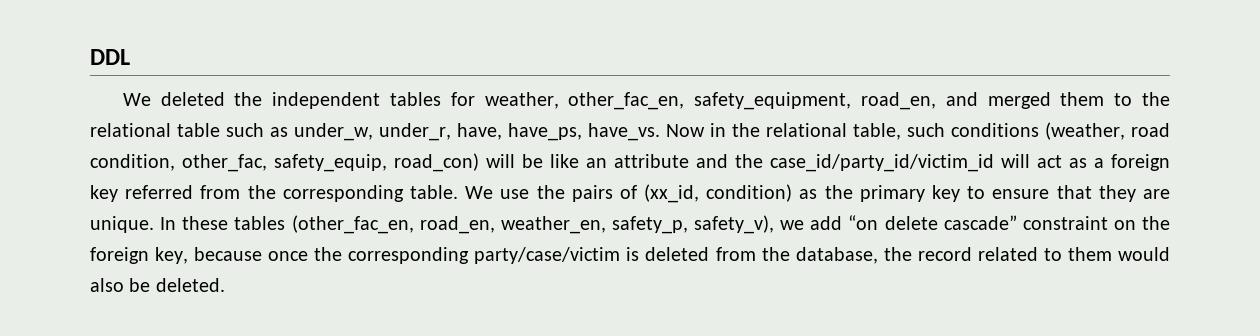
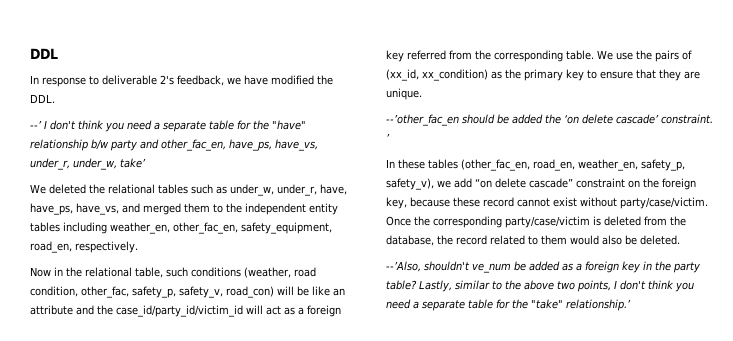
- We deleted the independent tables for weather, other_fac_en, safety_equipment, road_en, and merged them to the relational table such as under_w, under_r, have, have_ps, have_vs. Now in the relational table, such conditions (weather, road condition, other_fac, safety_equip, road_con) will be like an attribute and the case_id/party_id/victim_id will act as a foreign key referred from the corresponding table.
+ In response to deliverable 2's feedback, we have modified the DDL.
+ --’ I don't think you need a separate table for the "have" relationship b/w party and other_fac_en, have_ps, have_vs, under_r, under_w, take’
+ We deleted the relational tables such as under_w, under_r, have, have_ps, have_vs, and merged them to the independent entity tables including weather_en, other_fac_en, safety_equipment, road_en, respectively.
+ Now in the relational table, such conditions (weather, road condition, other_fac, safety_p, safety_v, road_con) will be like an attribute and the case_id/party_id/victim_id will act as a foreign key referred from the corresponding table.
- We use the pairs of (xx_id, condition) as the primary key to ensure that they are unique. In these tables (other_fac_en, road_en, weather_en, safety_p, safety_v), we add “on delete cascade” constraint on the foreign key, because once the corresponding party/case/victim is deleted from the database, the record related to them would also be deleted.
+ We use the pairs of (xx_id, xx_condition) as the primary key to ensure that they are unique.
+ --’other_fac_en should be added the ‘on delete cascade’ constraint. ’
+ In these tables (other_fac_en, road_en, weather_en, safety_p, safety_v), we add “on delete cascade” constraint on the foreign key, because these record cannot exist without party/case/victim. Once the corresponding party/case/victim is deleted from the database, the record related to them would also be deleted.
+ --’Also, shouldn't ve_num be added as a foreign key in the party table? Lastly, similar to the above two points, I don't think you need a separate table for the "take" relationship.’

